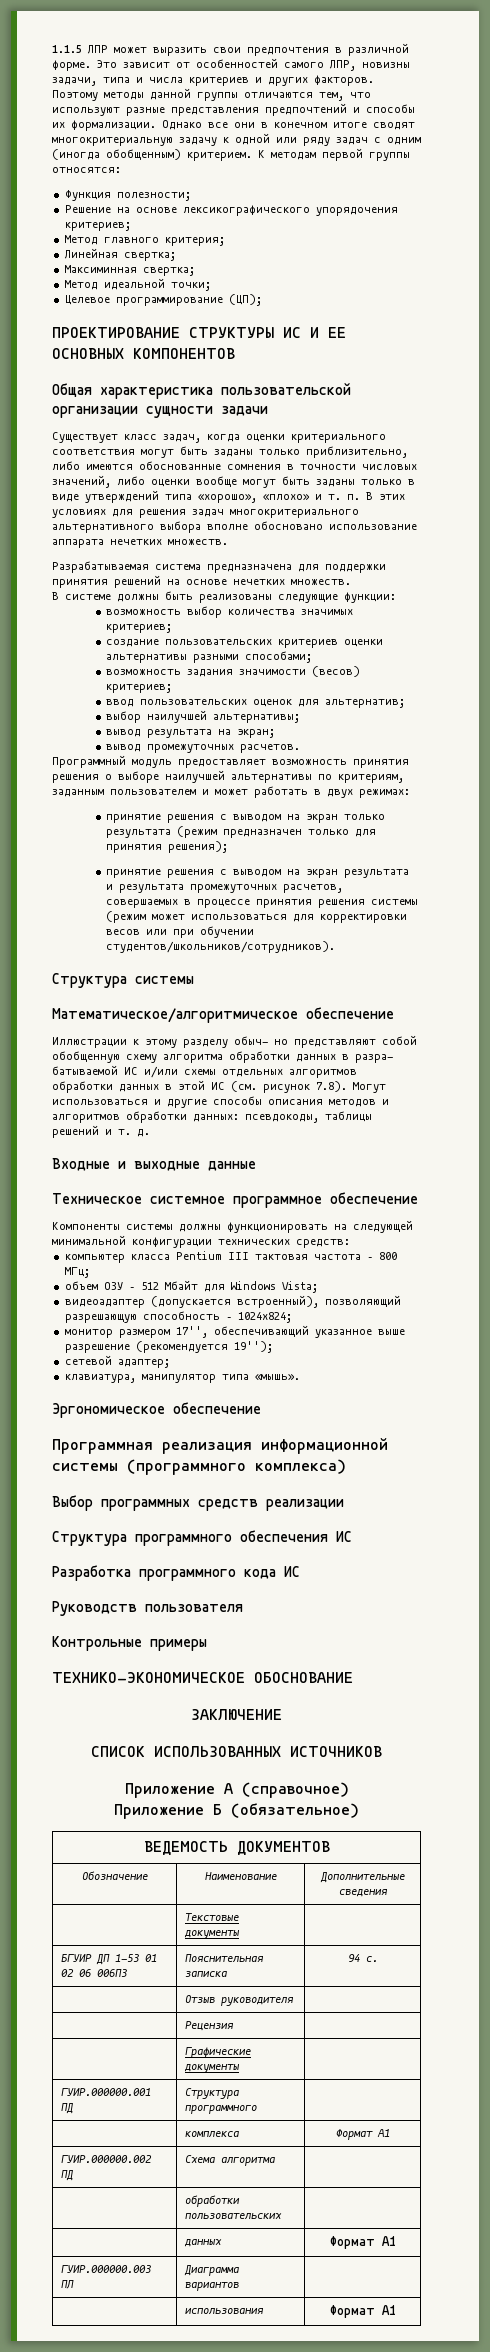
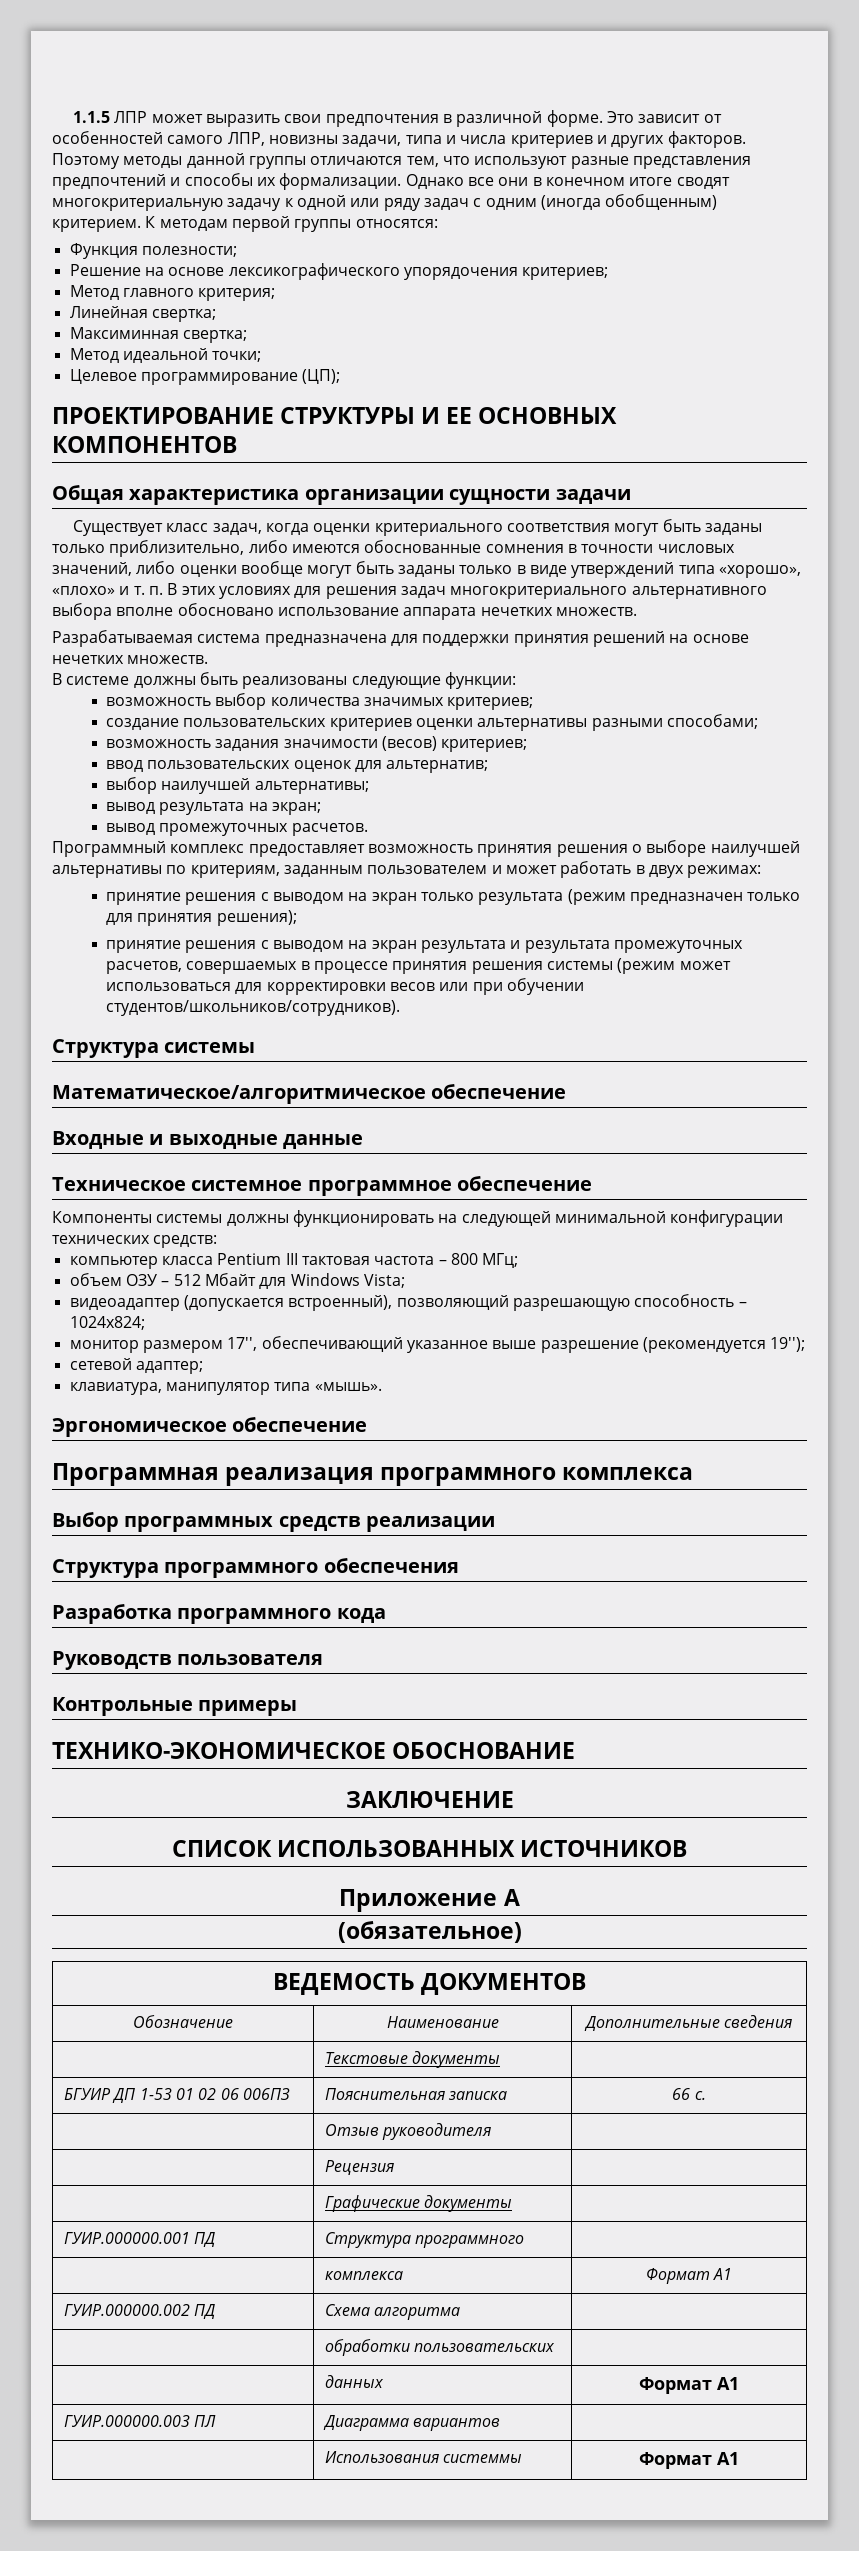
- ПРОЕКТИРОВАНИЕ СТРУКТУРЫ ИС И ЕЕ ОСНОВНЫХ КОМПОНЕНТОВ
+ ПРОЕКТИРОВАНИЕ СТРУКТУРЫ И ЕЕ ОСНОВНЫХ КОМПОНЕНТОВ
- Общая характеристика пользовательской организации сущности задачи
+ Общая характеристика организации сущности задачи
- Программный модуль предоставляет возможность принятия решения о выборе наилучшей альтернативы по критериям, заданным пользователем и может работать в двух режимах:
+ Программный комплекс предоставляет возможность принятия решения о выборе наилучшей альтернативы по критериям, заданным пользователем и может работать в двух режимах:
- Иллюстрации к этому разделу обыч- но представляют собой обобщенную схему алгоритма обработки данных в разра- батываемой ИС и/или схемы отдельных алгоритмов обработки данных в этой ИС (см. рисунок 7.8). Могут использоваться и другие способы описания методов и алгоритмов обработки данных: псевдокоды, таблицы решений и т. д.
- Программная реализация информационной системы (программного комплекса)
+ Программная реализация программного комплекса
- Структура программного обеспечения ИС
+ Структура программного обеспечения
- Разработка программного кода ИС
+ Разработка программного кода
- Приложение А (справочное)
- Приложение Б (обязательное)
+ Приложение А
+ (обязательное)
- БГУИР ДП 1-53 01 02 06 006ПЗ | Пояснительная записка | 94 с.
+ БГУИР ДП 1-53 01 02 06 006ПЗ | Пояснительная записка | 66 с.
- | использования | Формат А1
+ | Использования системмы | Формат А1

